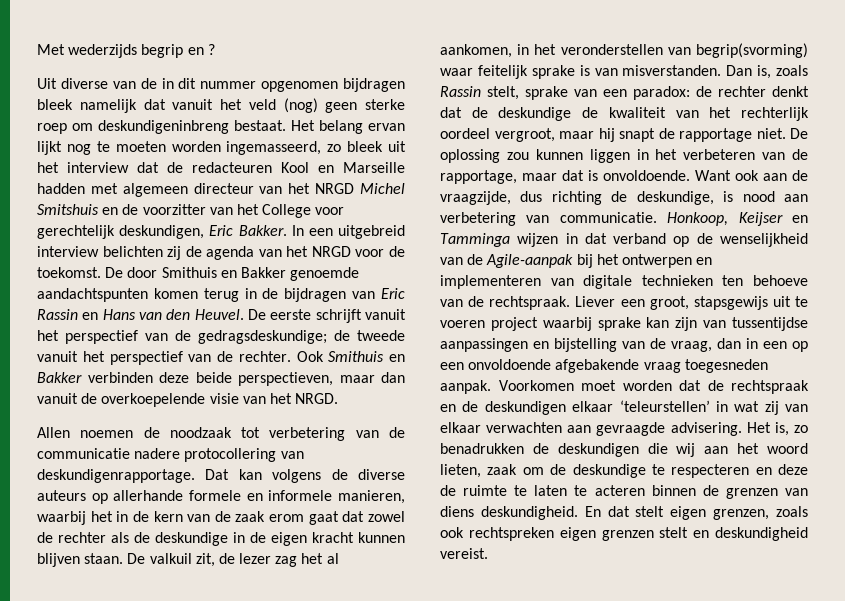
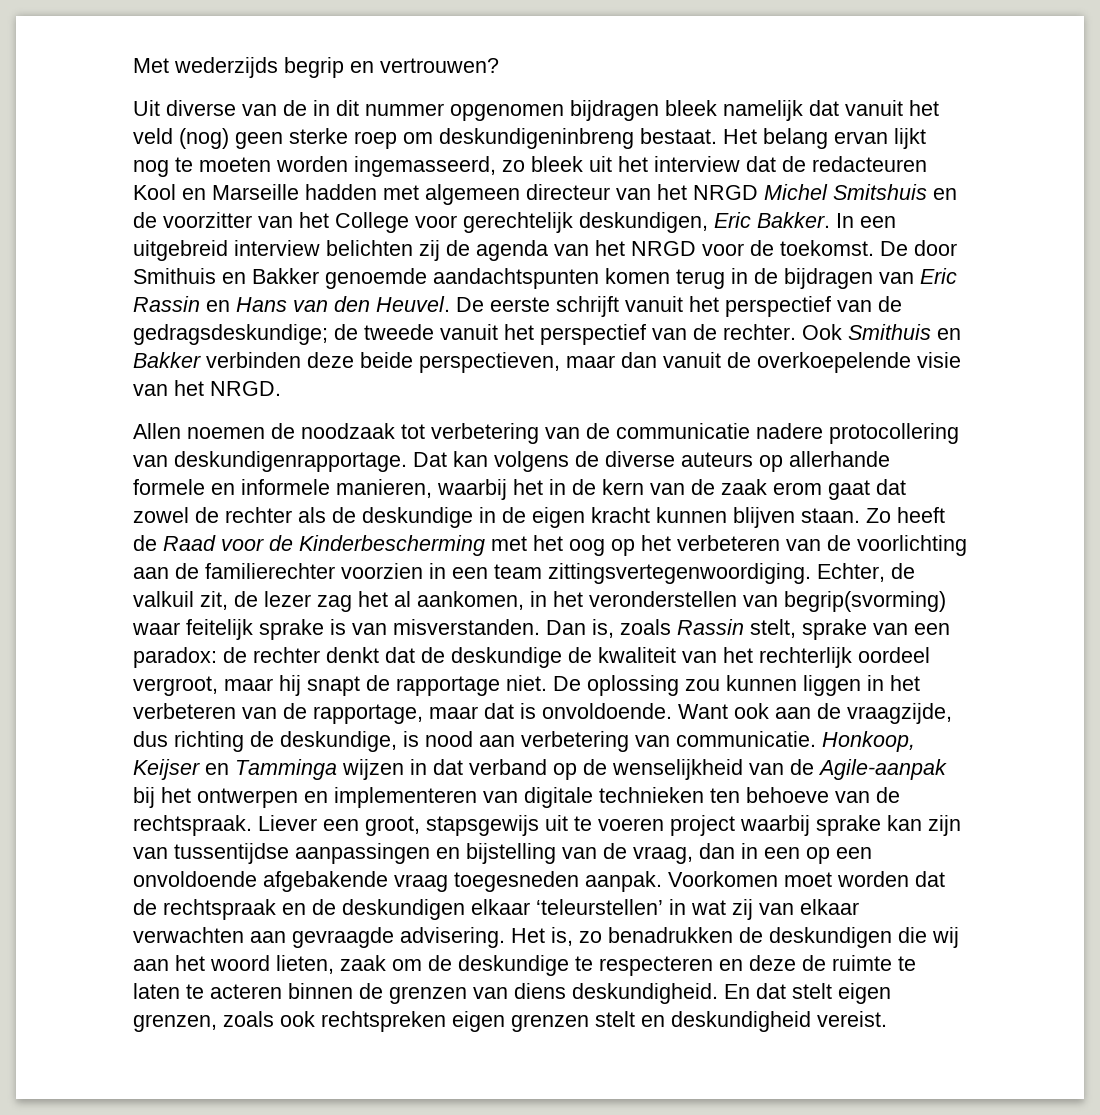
- Met wederzijds begrip en ?
+ Met wederzijds begrip en vertrouwen?
- De valkuil zit, de lezer zag het al aankomen, in het veronderstellen van begrip(svorming) waar feitelijk sprake is van misverstanden.
+ Zo heeft de Raad voor de Kinderbescherming met het oog op het verbeteren van de voorlichting aan de familierechter voorzien in een team zittingsvertegenwoordiging. Echter, de valkuil zit, de lezer zag het al aankomen, in het veronderstellen van begrip(svorming) waar feitelijk sprake is van misverstanden.

